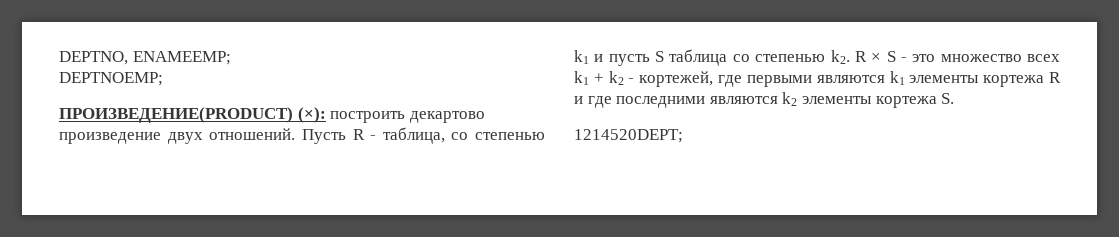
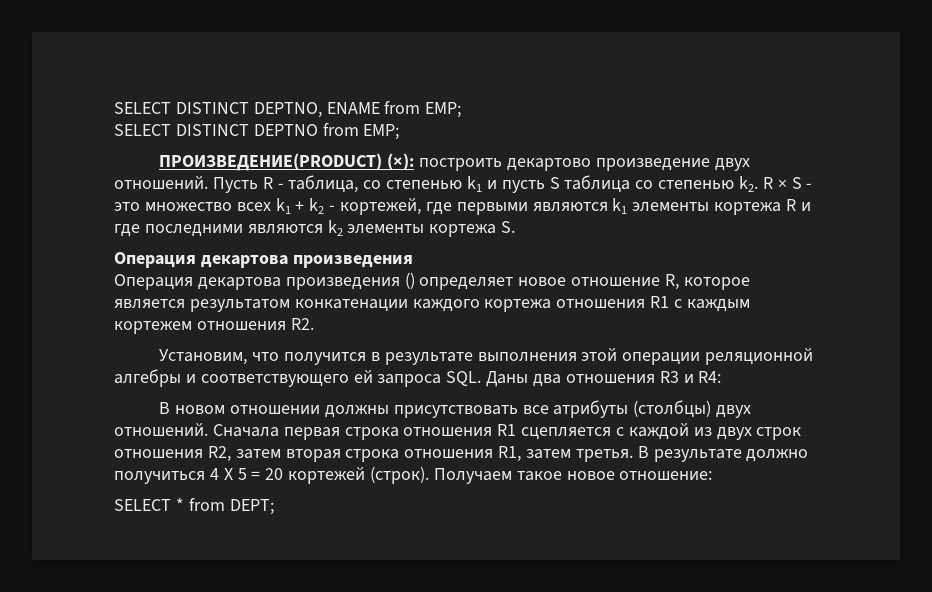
- DEPTNO, ENAMEEMP;
- DEPTNOEMP;
+ SELECT DISTINCT DEPTNO, ENAME from EMP;
+ SELECT DISTINCT DEPTNO from EMP;
  R × S - это множество всех k1 + k2 - кортежей, где первыми являются k1 элементы кортежа R и где последними являются k2 элементы кортежа S.
- 1214520DEPT;
+ Операция декартова произведения
+ Операция декартова произведения () определяет новое отношение R, которое является результатом конкатенации каждого кортежа отношения R1 с каждым кортежем отношения R2.
+ Установим, что получится в результате выполнения этой операции реляционной алгебры и соответствующего ей запроса SQL. Даны два отношения R3 и R4:
+ В новом отношении должны присутствовать все атрибуты (столбцы) двух отношений. Сначала первая строка отношения R1 сцепляется с каждой из двух строк отношения R2, затем вторая строка отношения R1, затем третья. В результате должно получиться 4 Х 5 = 20 кортежей (строк). Получаем такое новое отношение:
+ SELECT * from DEPT;

